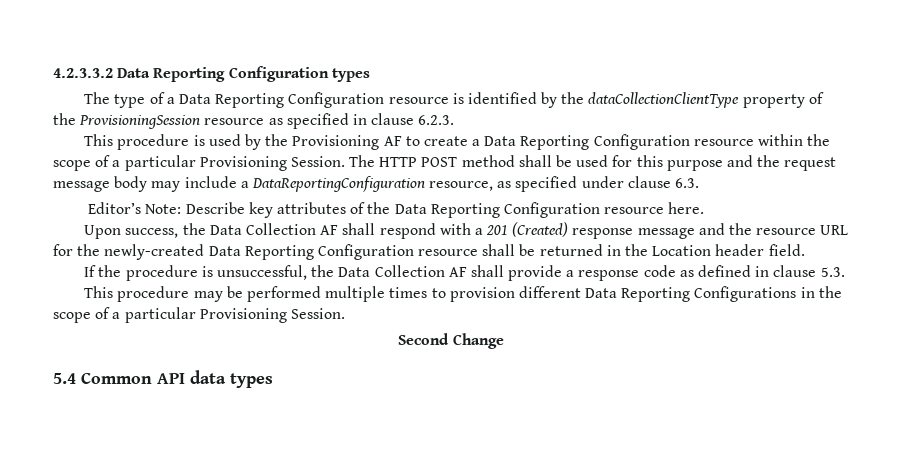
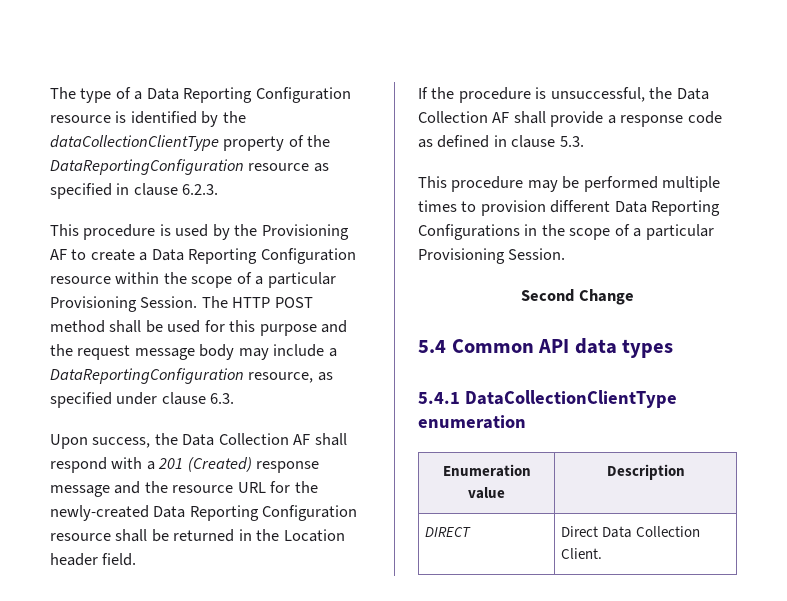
- 4.2.3.3.2 Data Reporting Configuration types
- The type of a Data Reporting Configuration resource is identified by the dataCollectionClientType property of the ProvisioningSession resource as specified in clause 6.2.3.
+ The type of a Data Reporting Configuration resource is identified by the dataCollectionClientType property of the DataReportingConfiguration resource as specified in clause 6.2.3.
- Editor’s Note: Describe key attributes of the Data Reporting Configuration resource here.
+ 5.4.1 DataCollectionClientType enumeration
+ Enumeration value | Description
+ DIRECT | Direct Data Collection Client.

